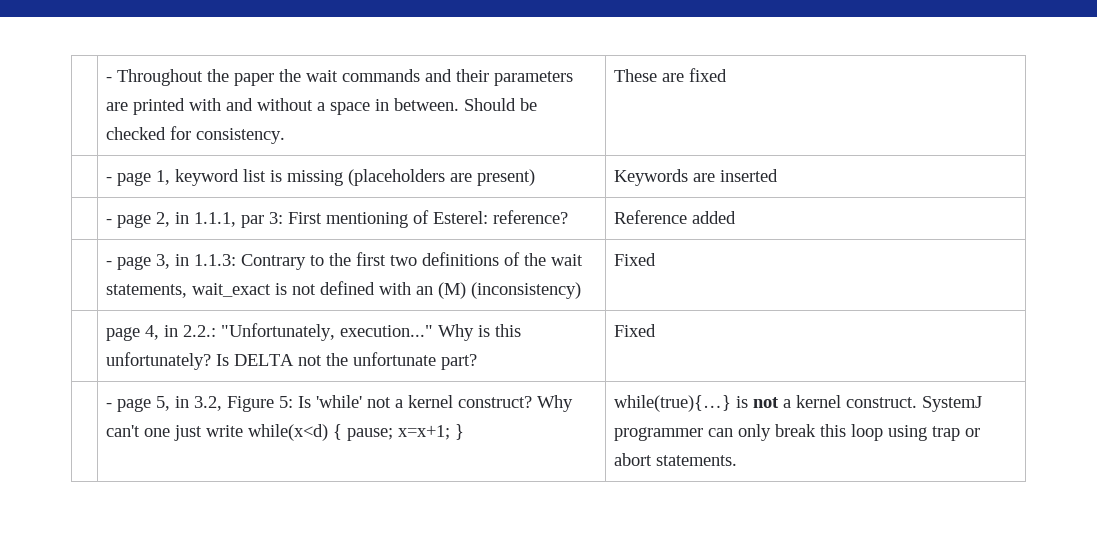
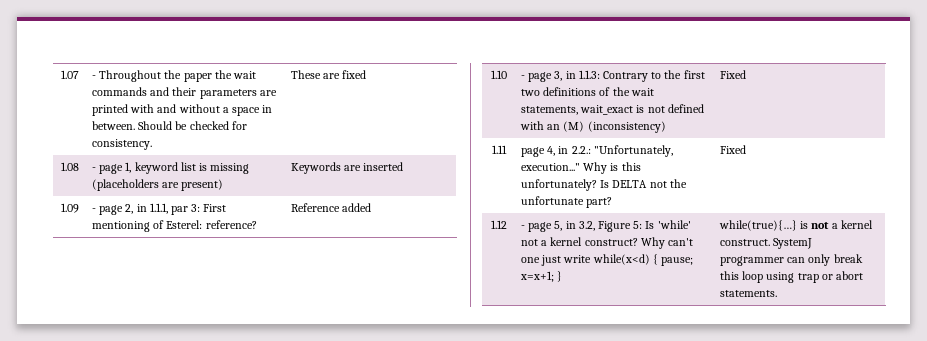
- | - Throughout the paper the wait commands and their parameters are printed with and without a space in between. Should be checked for consistency. | These are fixed
+ 1.07 | - Throughout the paper the wait commands and their parameters are printed with and without a space in between. Should be checked for consistency. | These are fixed
- | - page 1, keyword list is missing (placeholders are present) | Keywords are inserted
+ 1.08 | - page 1, keyword list is missing (placeholders are present) | Keywords are inserted
- | - page 2, in 1.1.1, par 3: First mentioning of Esterel: reference? | Reference added
+ 1.09 | - page 2, in 1.1.1, par 3: First mentioning of Esterel: reference? | Reference added
- | - page 3, in 1.1.3: Contrary to the first two definitions of the wait statements, wait_exact is not defined with an (M) (inconsistency) | Fixed
+ 1.10 | - page 3, in 1.1.3: Contrary to the first two definitions of the wait statements, wait_exact is not defined with an (M) (inconsistency) | Fixed
- | page 4, in 2.2.: "Unfortunately, execution..." Why is this unfortunately? Is DELTA not the unfortunate part? | Fixed
+ 1.11 | page 4, in 2.2.: "Unfortunately, execution..." Why is this unfortunately? Is DELTA not the unfortunate part? | Fixed
+ 1.12

